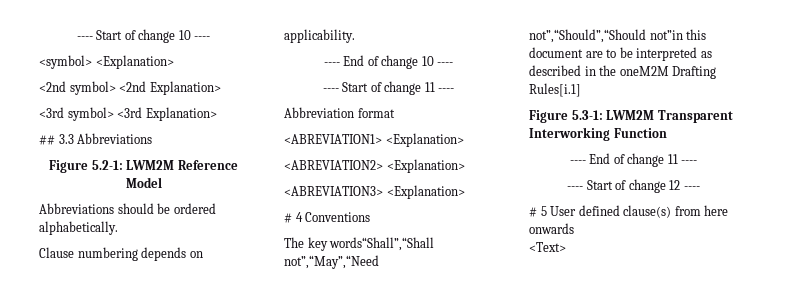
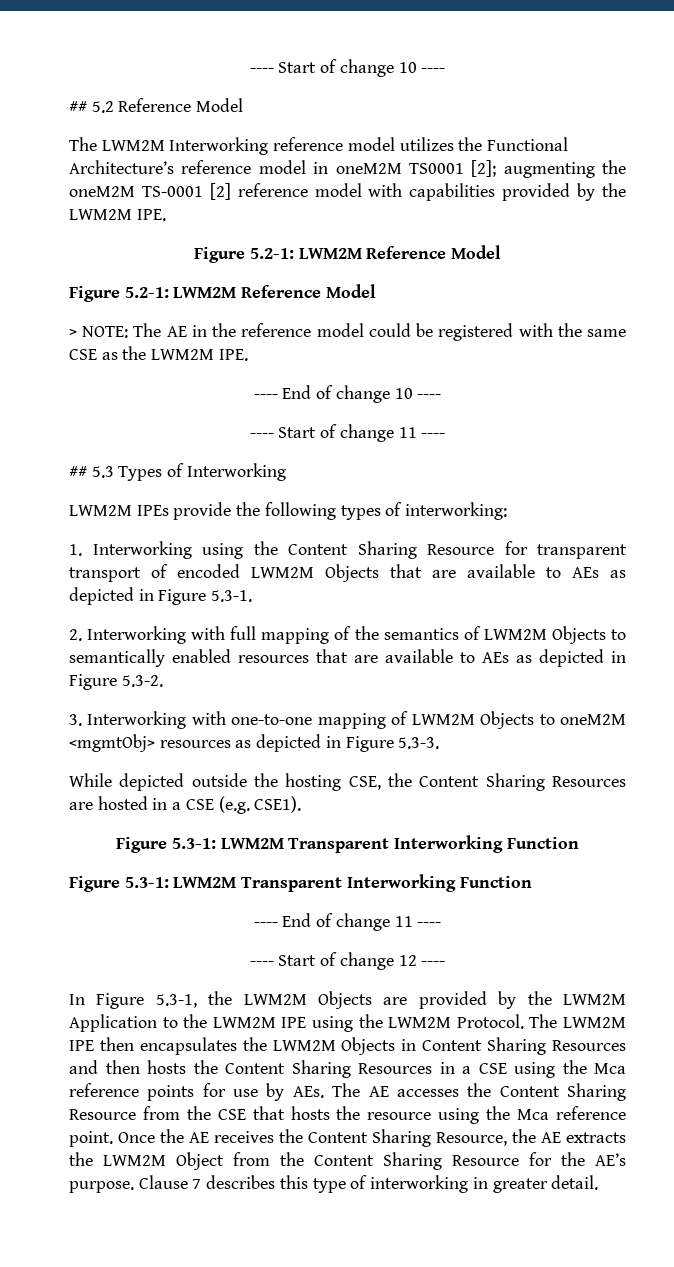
- <symbol> <Explanation>
- <2nd symbol> <2nd Explanation>
- <3rd symbol> <3rd Explanation>
- ## 3.3 Abbreviations
+ ## 5.2 Reference Model
+ The LWM2M Interworking reference model utilizes the Functional Architecture’s reference model in oneM2M TS0001 [2]; augmenting the oneM2M TS-0001 [2] reference model with capabilities provided by the LWM2M IPE.
  Figure 5.2-1: LWM2M Reference Model
- Abbreviations should be ordered alphabetically.
- Clause numbering depends on applicability.
+ Figure 5.2-1: LWM2M Reference Model
+ > NOTE: The AE in the reference model could be registered with the same CSE as the LWM2M IPE.
- Abbreviation format
- <ABREVIATION1> <Explanation>
- <ABREVIATION2> <Explanation>
- <ABREVIATION3> <Explanation>
- # 4 Conventions
- The key words“Shall”,“Shall not”,“May”,“Need not”,“Should”,“Should not”in this document are to be interpreted as described in the oneM2M Drafting Rules[i.1]
+ ## 5.3 Types of Interworking
+ LWM2M IPEs provide the following types of interworking:
+ 1. Interworking using the Content Sharing Resource for transparent transport of encoded LWM2M Objects that are available to AEs as depicted in Figure 5.3-1.
+ 2. Interworking with full mapping of the semantics of LWM2M Objects to semantically enabled resources that are available to AEs as depicted in Figure 5.3-2.
+ 3. Interworking with one-to-one mapping of LWM2M Objects to oneM2M <mgmtObj> resources as depicted in Figure 5.3-3.
+ While depicted outside the hosting CSE, the Content Sharing Resources are hosted in a CSE (e.g. CSE1).
+ Figure 5.3-1: LWM2M Transparent Interworking Function
- # 5 User defined clause(s) from here onwards
- <Text>
+ In Figure 5.3-1, the LWM2M Objects are provided by the LWM2M Application to the LWM2M IPE using the LWM2M Protocol. The LWM2M IPE then encapsulates the LWM2M Objects in Content Sharing Resources and then hosts the Content Sharing Resources in a CSE using the Mca reference points for use by AEs. The AE accesses the Content Sharing Resource from the CSE that hosts the resource using the Mca reference point. Once the AE receives the Content Sharing Resource, the AE extracts the LWM2M Object from the Content Sharing Resource for the AE’s purpose. Clause 7 describes this type of interworking in greater detail.

